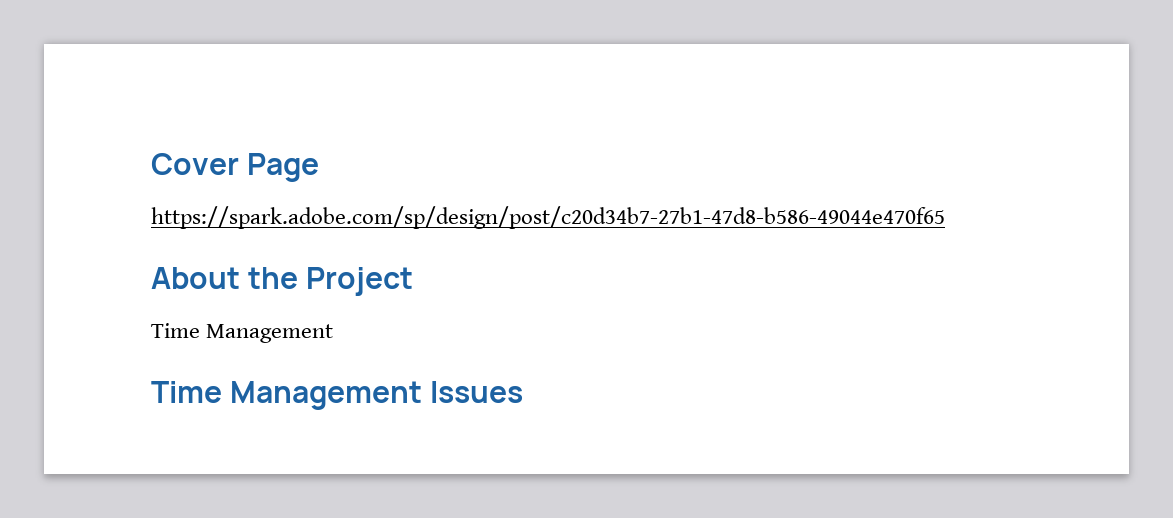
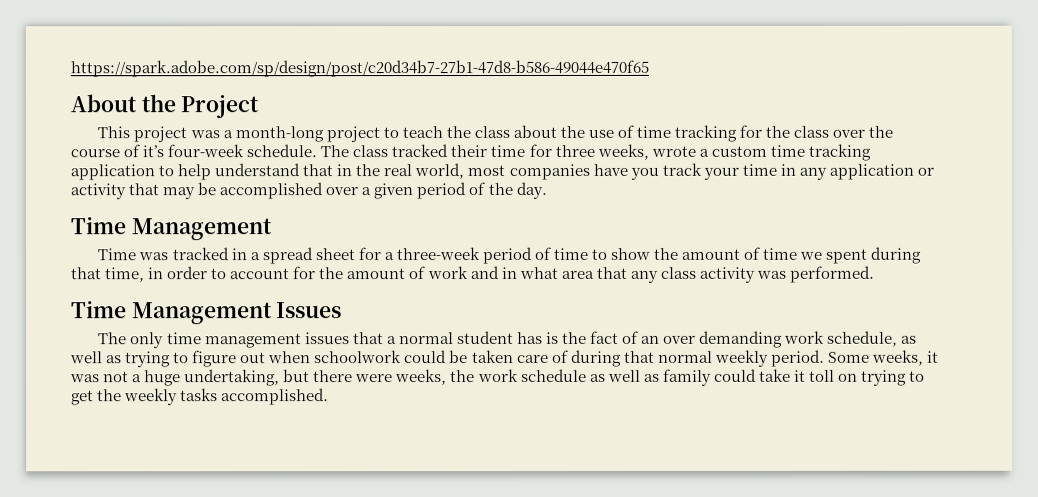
- Cover Page
  About the Project
+ This project was a month-long project to teach the class about the use of time tracking for the class over the course of it’s four-week schedule. The class tracked their time for three weeks, wrote a custom time tracking application to help understand that in the real world, most companies have you track your time in any application or activity that may be accomplished over a given period of the day.
  Time Management
+ Time was tracked in a spread sheet for a three-week period of time to show the amount of time we spent during that time, in order to account for the amount of work and in what area that any class activity was performed.
  Time Management Issues
+ The only time management issues that a normal student has is the fact of an over demanding work schedule, as well as trying to figure out when schoolwork could be taken care of during that normal weekly period. Some weeks, it was not a huge undertaking, but there were weeks, the work schedule as well as family could take it toll on trying to get the weekly tasks accomplished.

